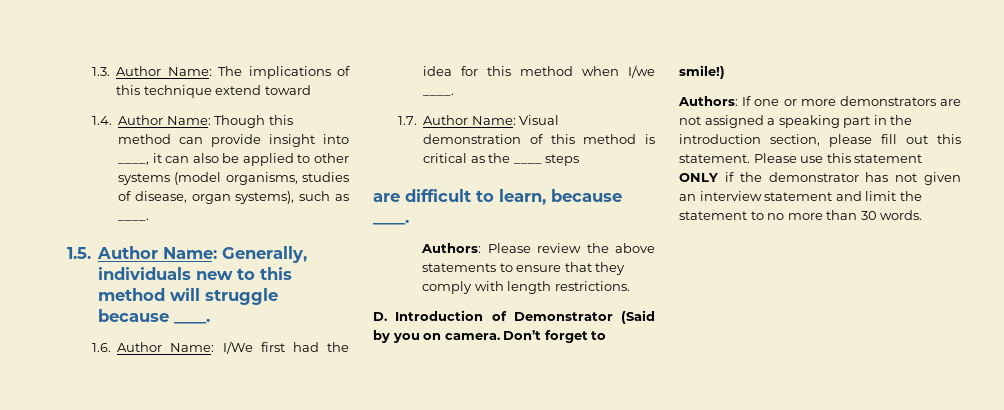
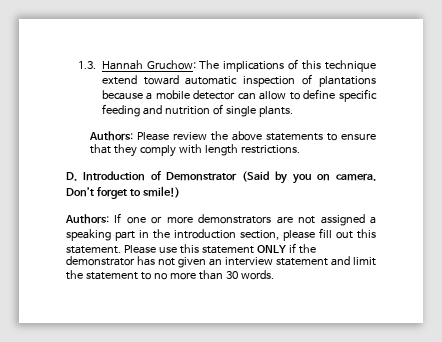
- 1.3. Author Name: The implications of this technique extend toward
- 1.4. Author Name: Though this method can provide insight into ____, it can also be applied to other systems (model organisms, studies of disease, organ systems), such as ____.
- 1.5. Author Name: Generally, individuals new to this method will struggle because ____.
- 1.6. Author Name: I/We first had the idea for this method when I/we ____.
- 1.7. Author Name: Visual demonstration of this method is critical as the ____ steps
- are difficult to learn, because ____.
+ 1.3. Hannah Gruchow: The implications of this technique extend toward automatic inspection of plantations because a mobile detector can allow to define specific feeding and nutrition of single plants.

